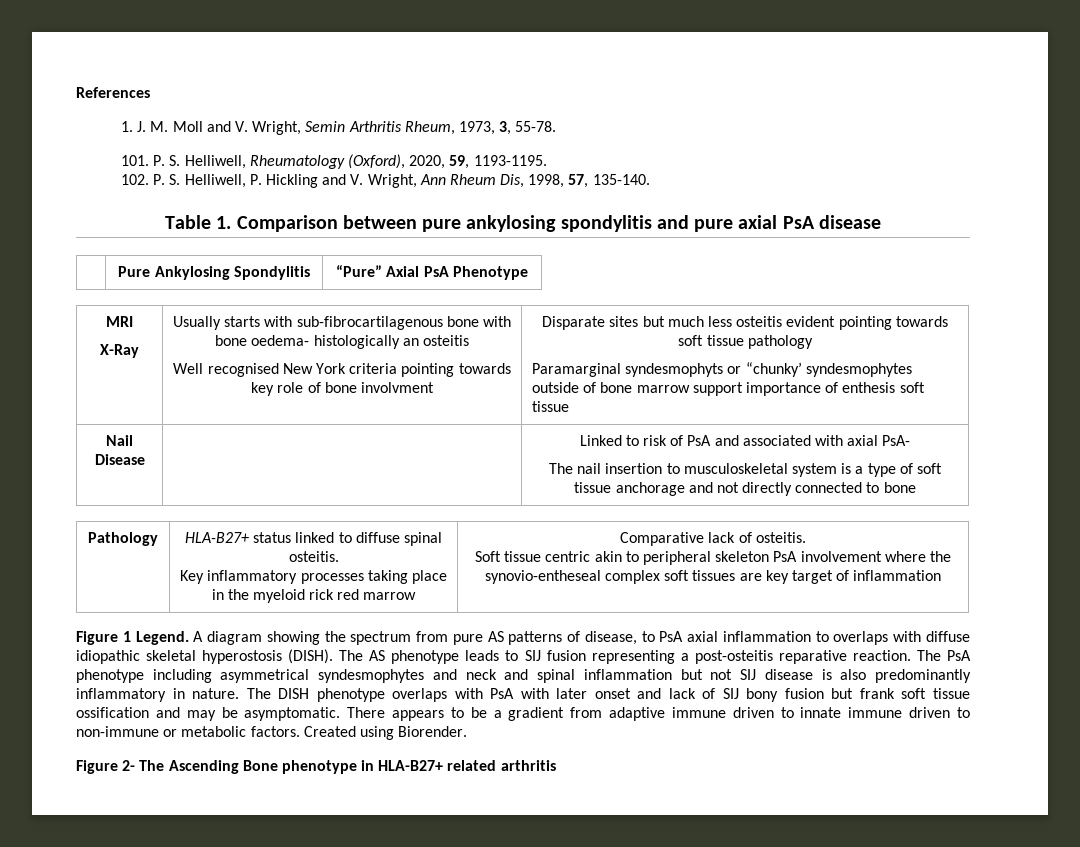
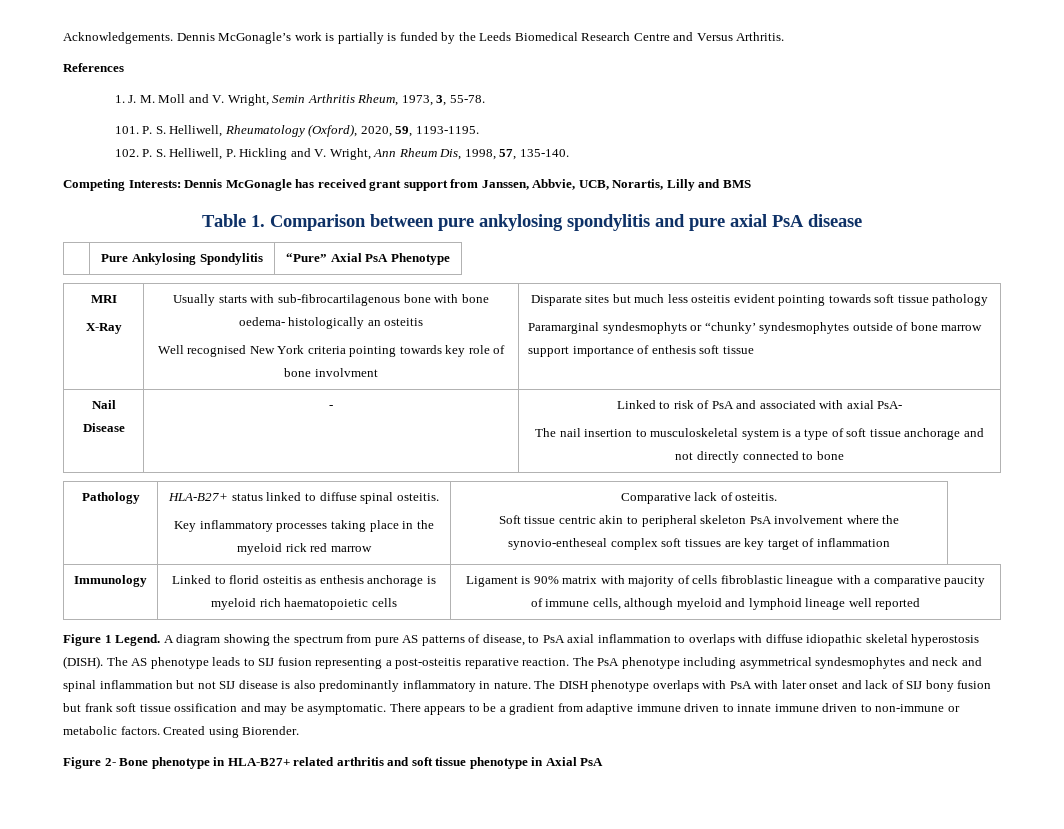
+ Acknowledgements. Dennis McGonagle’s work is partially is funded by the Leeds Biomedical Research Centre and Versus Arthritis.
+ Competing Interests: Dennis McGonagle has received grant support from Janssen, Abbvie, UCB, Norartis, Lilly and BMS
- Nail Disease | | Linked to risk of PsA and associated with axial PsA-
+ Nail Disease | - | Linked to risk of PsA and associated with axial PsA-
+ Immunology | Linked to florid osteitis as enthesis anchorage is myeloid rich haematopoietic cells | Ligament is 90% matrix with majority of cells fibroblastic lineague with a comparative paucity of immune cells, although myeloid and lymphoid lineage well reported
- Figure 2- The Ascending Bone phenotype in HLA-B27+ related arthritis
+ Figure 2- Bone phenotype in HLA-B27+ related arthritis and soft tissue phenotype in Axial PsA

